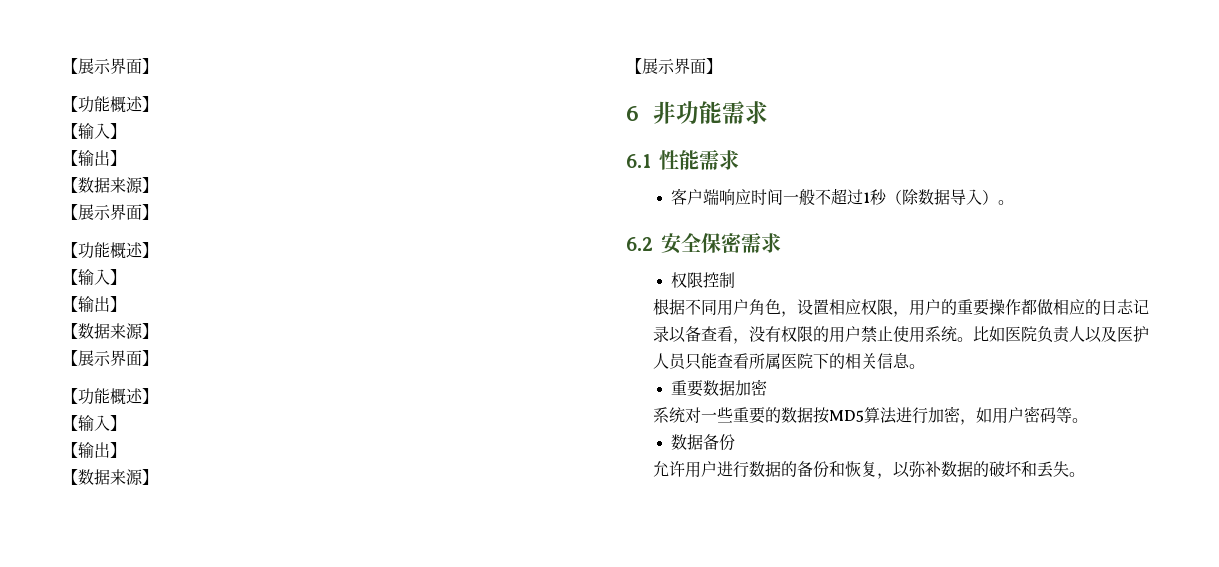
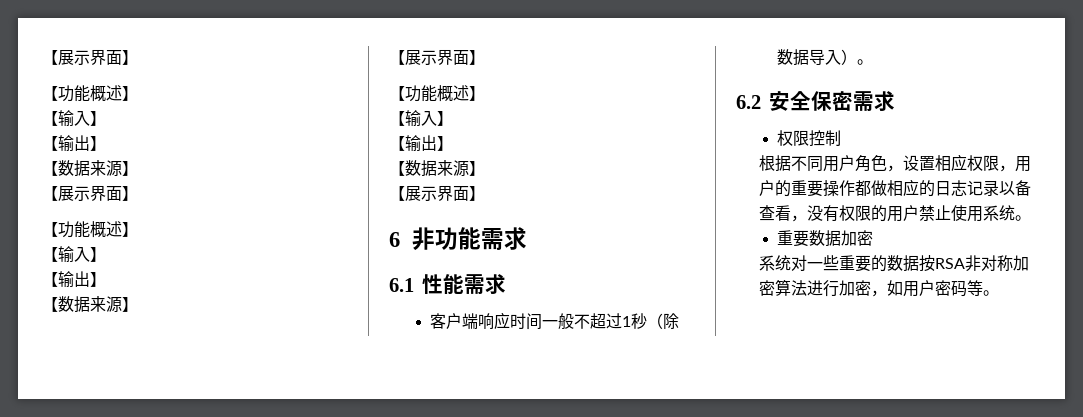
- 比如医院负责人以及医护人员只能查看所属医院下的相关信息。
- 系统对一些重要的数据按MD5算法进行加密，如用户密码等。
+ 系统对一些重要的数据按RSA非对称加密算法进行加密，如用户密码等。
- 数据备份
- 允许用户进行数据的备份和恢复，以弥补数据的破坏和丢失。

